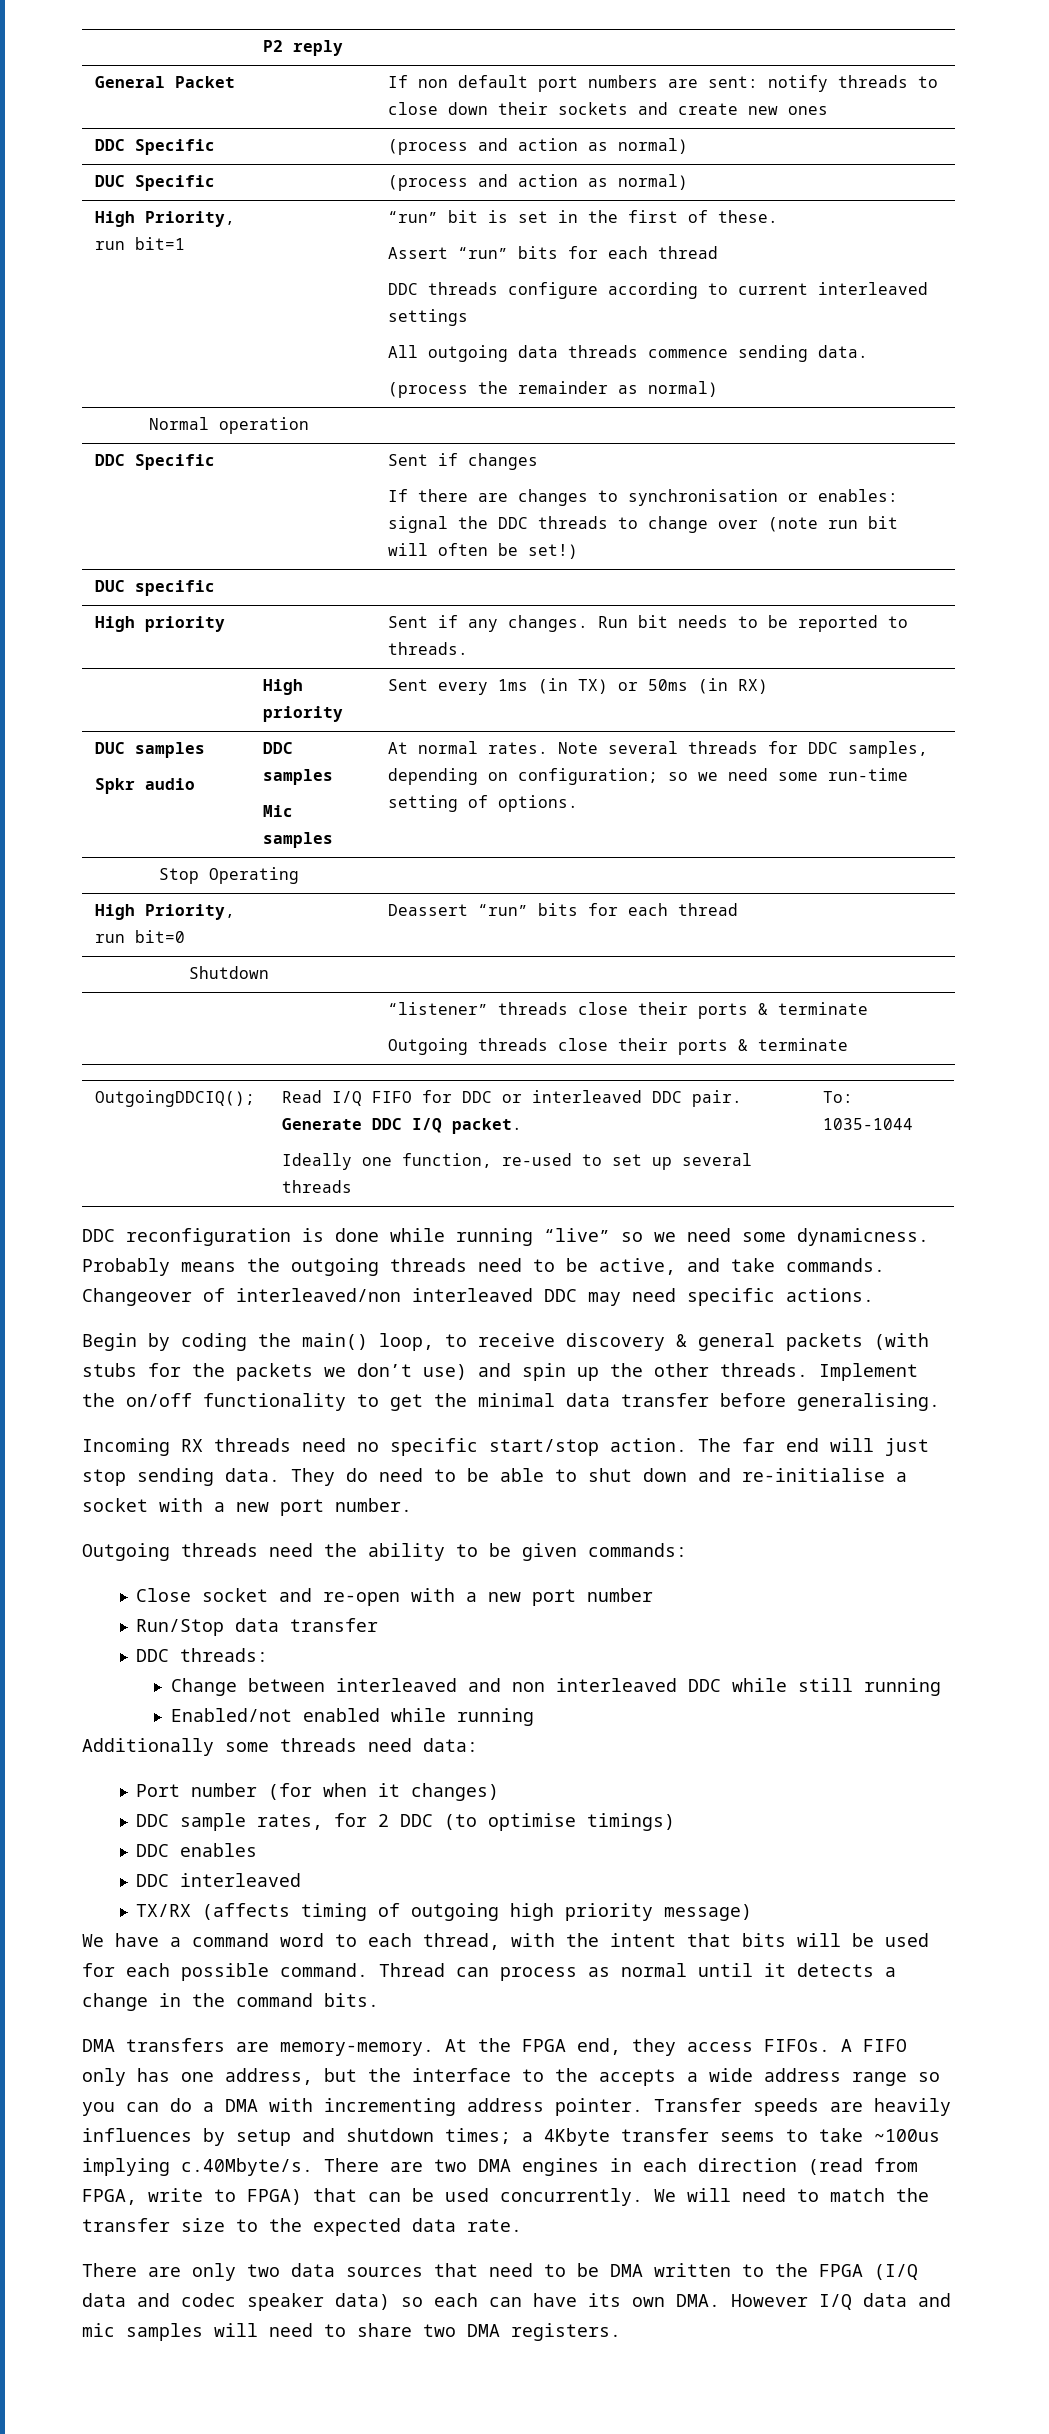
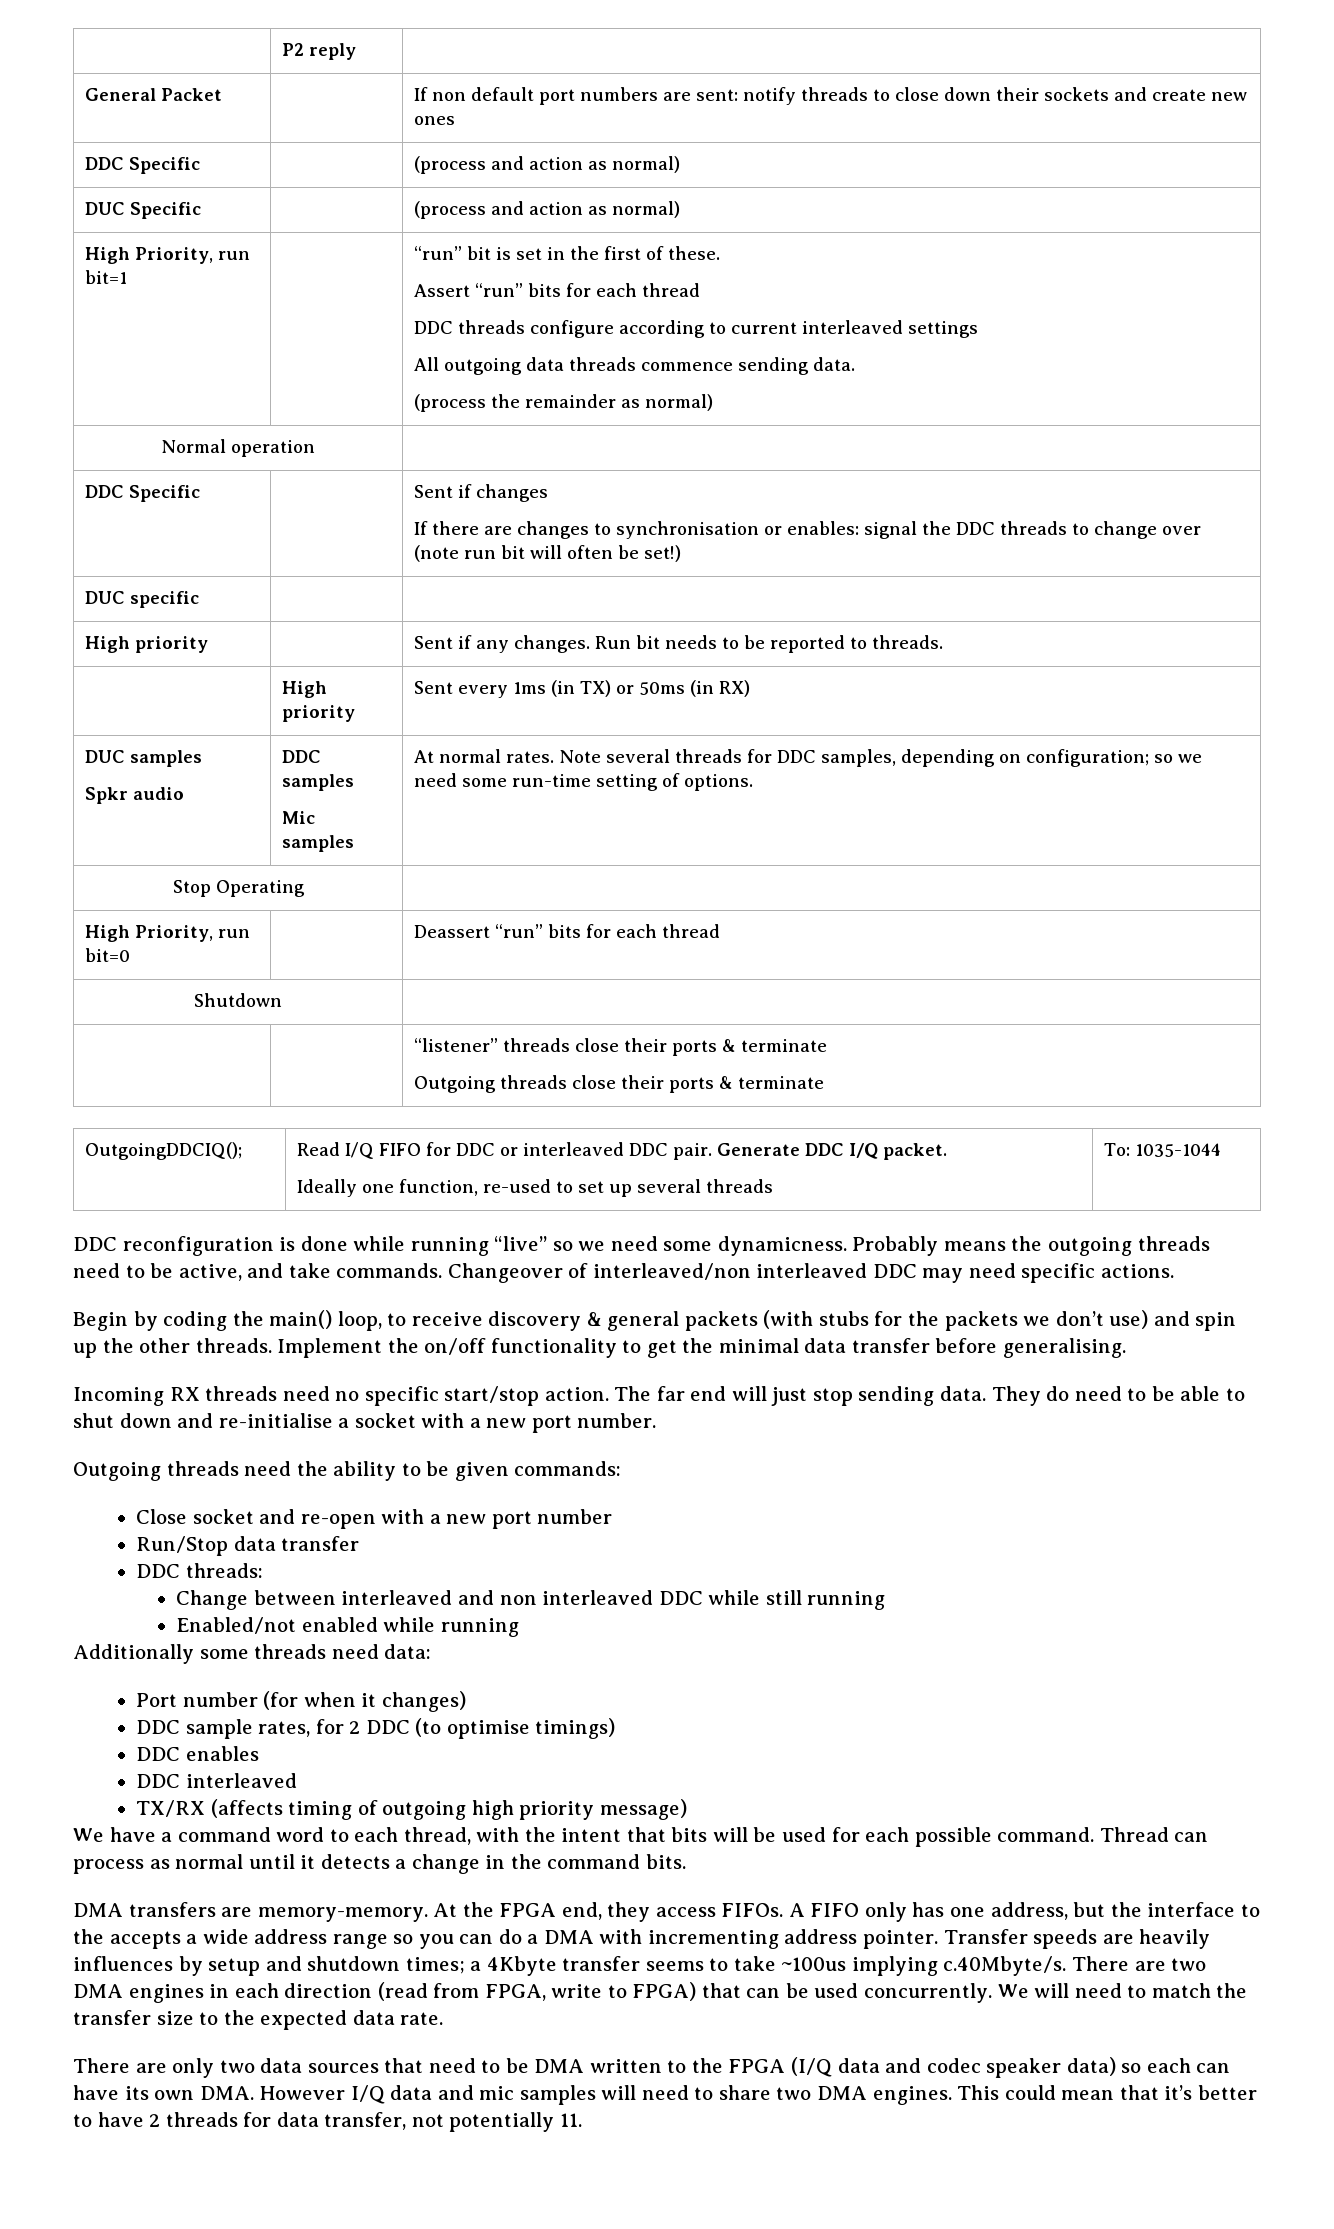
- There are only two data sources that need to be DMA written to the FPGA (I/Q data and codec speaker data) so each can have its own DMA. However I/Q data and mic samples will need to share two DMA registers.
+ There are only two data sources that need to be DMA written to the FPGA (I/Q data and codec speaker data) so each can have its own DMA. However I/Q data and mic samples will need to share two DMA engines. This could mean that it’s better to have 2 threads for data transfer, not potentially 11.

